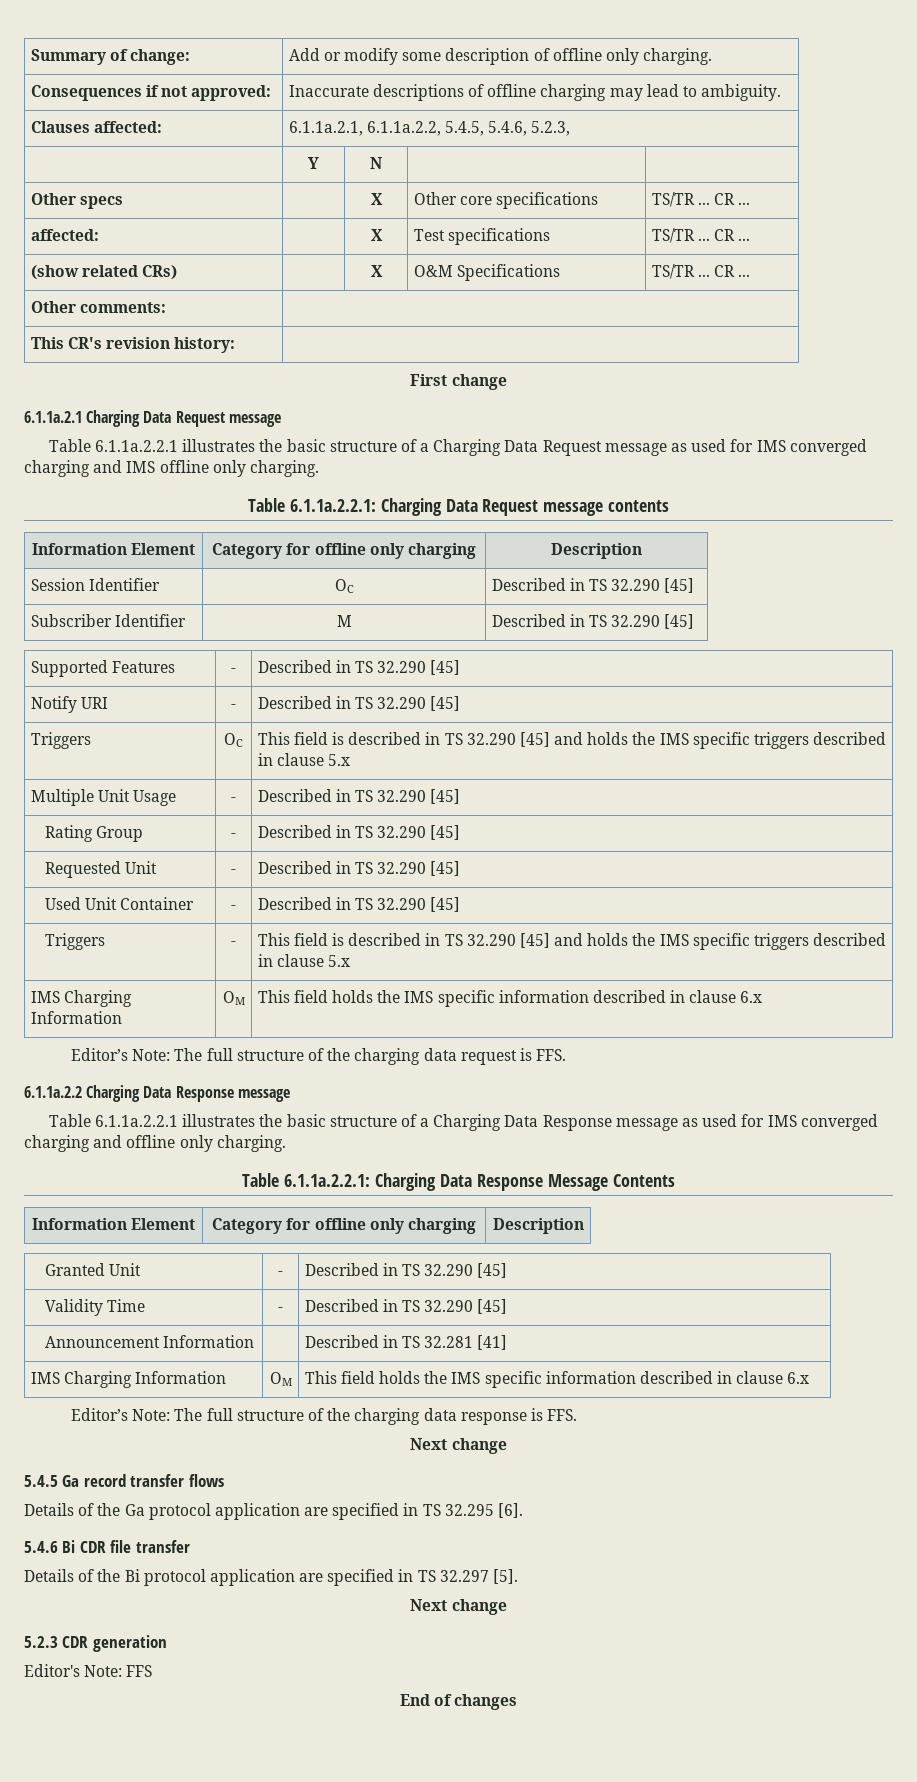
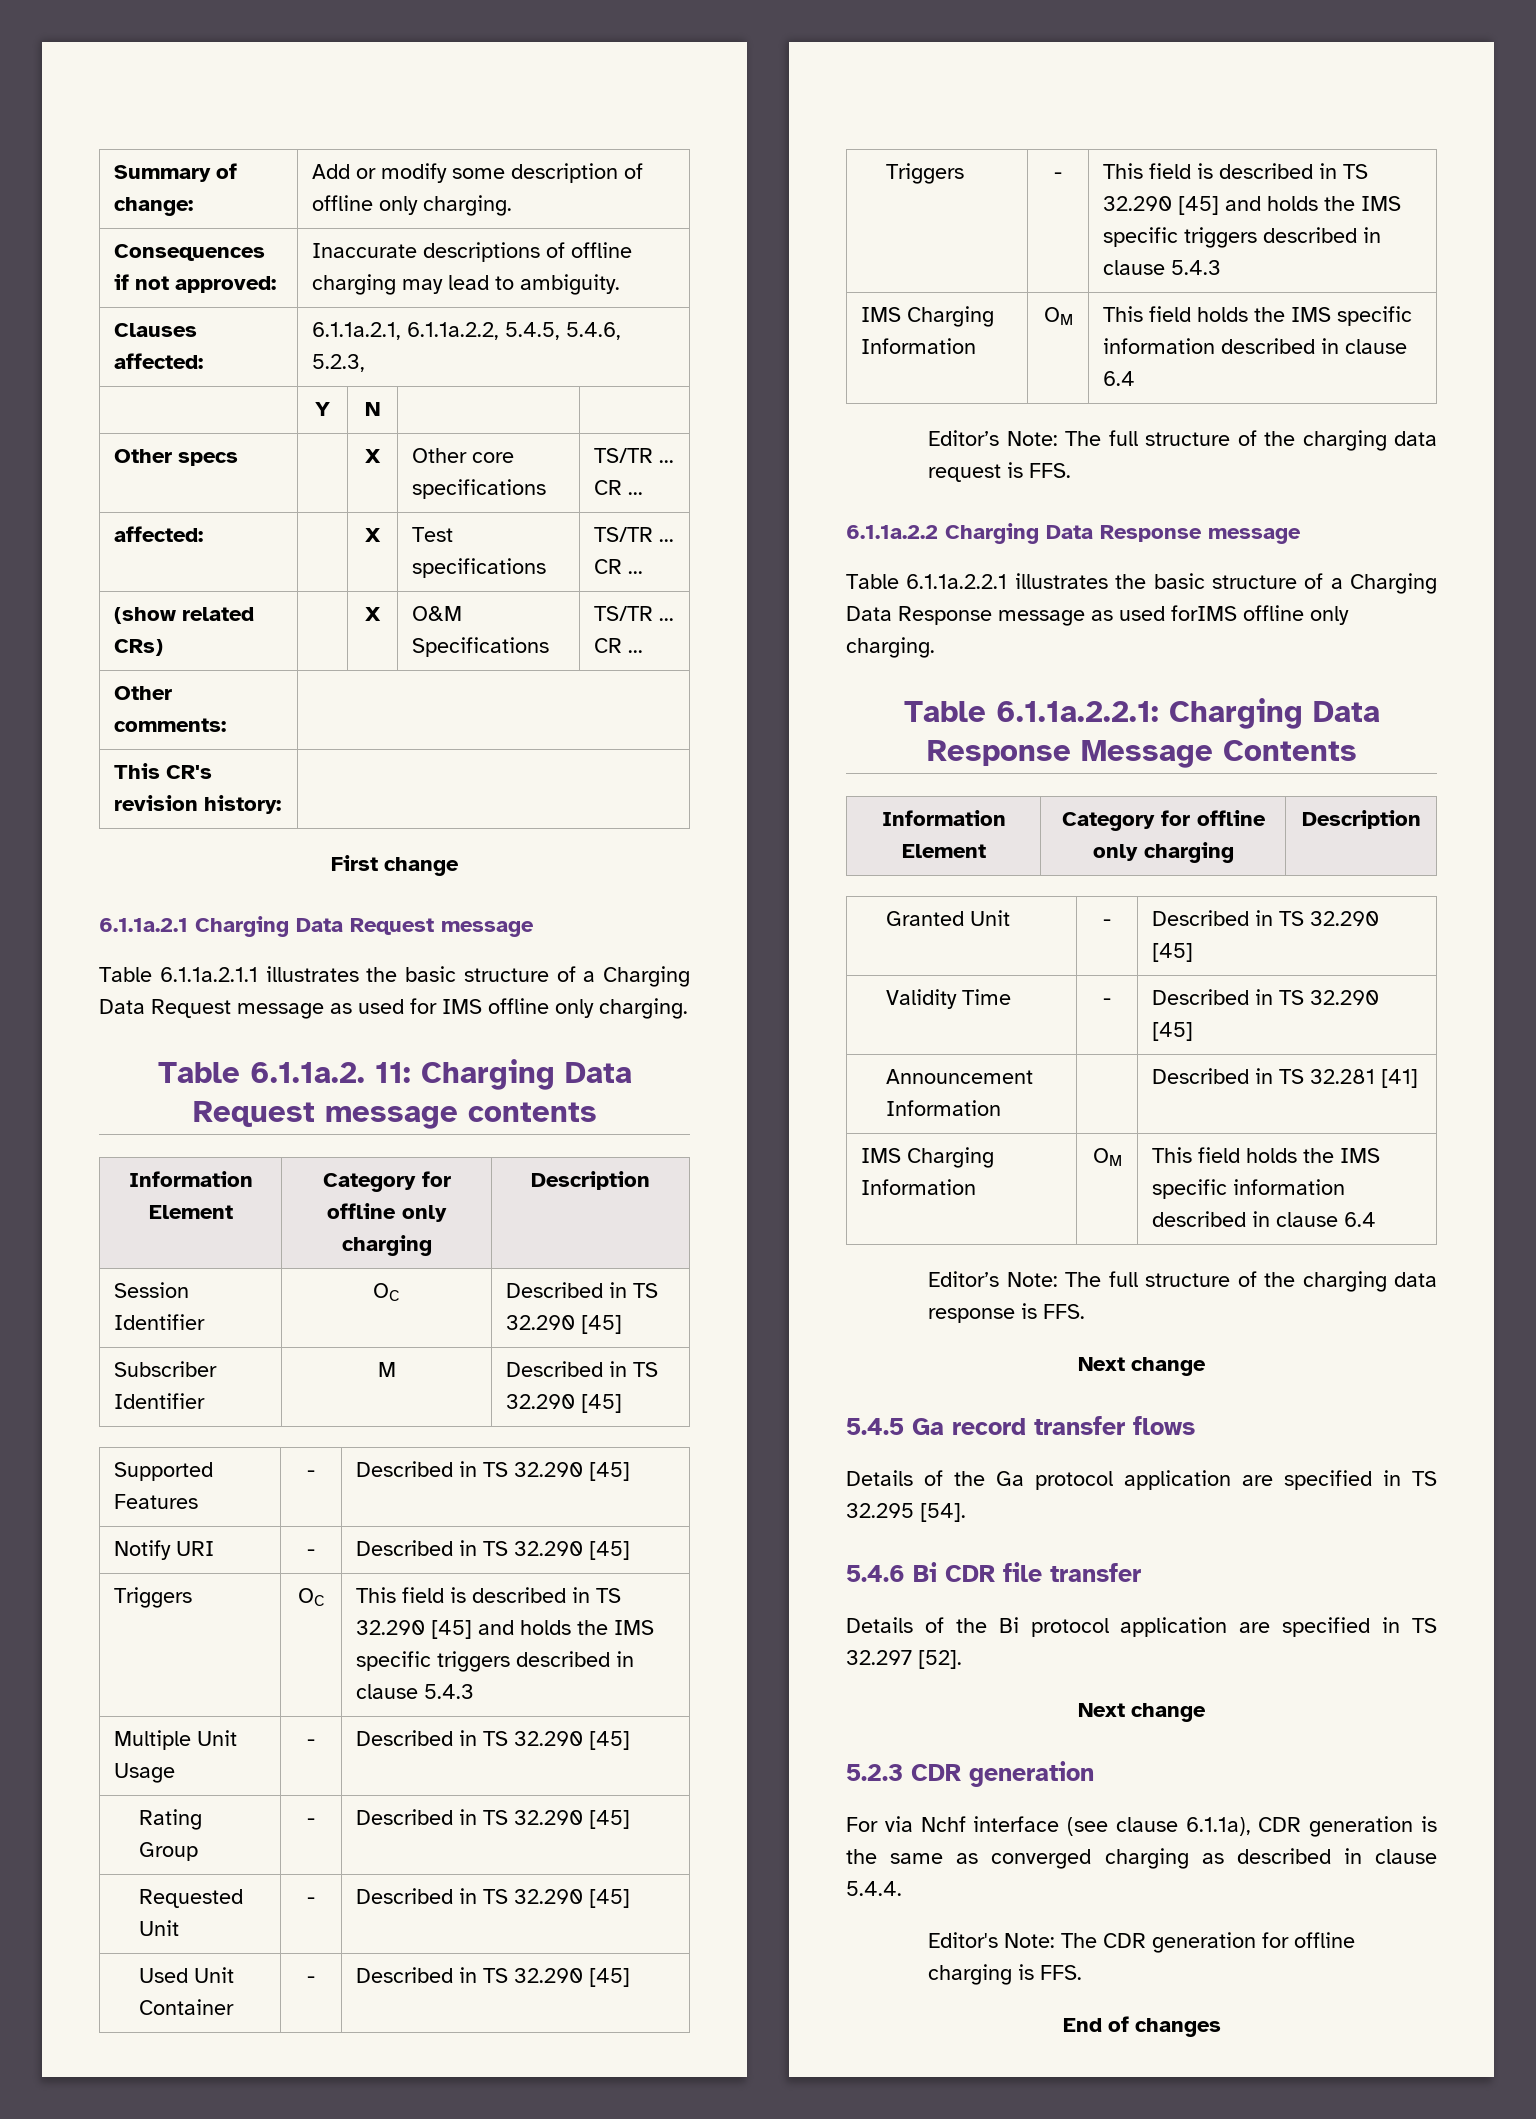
- Table 6.1.1a.2.2.1 illustrates the basic structure of a Charging Data Request message as used for IMS converged charging and IMS offline only charging.
- Table 6.1.1a.2.2.1: Charging Data Request message contents
+ Table 6.1.1a.2.1.1 illustrates the basic structure of a Charging Data Request message as used for IMS offline only charging.
+ Table 6.1.1a.2. 11: Charging Data Request message contents
- Triggers | OC | This field is described in TS 32.290 [45] and holds the IMS specific triggers described in clause 5.x
+ Triggers | OC | This field is described in TS 32.290 [45] and holds the IMS specific triggers described in clause 5.4.3
- Triggers | - | This field is described in TS 32.290 [45] and holds the IMS specific triggers described in clause 5.x
- IMS Charging Information | OM | This field holds the IMS specific information described in clause 6.x
+ Triggers | - | This field is described in TS 32.290 [45] and holds the IMS specific triggers described in clause 5.4.3
+ IMS Charging Information | OM | This field holds the IMS specific information described in clause 6.4
- Table 6.1.1a.2.2.1 illustrates the basic structure of a Charging Data Response message as used for IMS converged charging and offline only charging.
+ Table 6.1.1a.2.2.1 illustrates the basic structure of a Charging Data Response message as used forIMS offline only charging.
  Announcement Information | | Described in TS 32.281 [41]
- IMS Charging Information | OM | This field holds the IMS specific information described in clause 6.x
+ IMS Charging Information | OM | This field holds the IMS specific information described in clause 6.4
- Details of the Ga protocol application are specified in TS 32.295 [6].
+ Details of the Ga protocol application are specified in TS 32.295 [54].
- Details of the Bi protocol application are specified in TS 32.297 [5].
+ Details of the Bi protocol application are specified in TS 32.297 [52].
- Editor's Note: FFS
+ For via Nchf interface (see clause 6.1.1a), CDR generation is the same as converged charging as described in clause 5.4.4.
+ Editor's Note: The CDR generation for offline charging is FFS.

